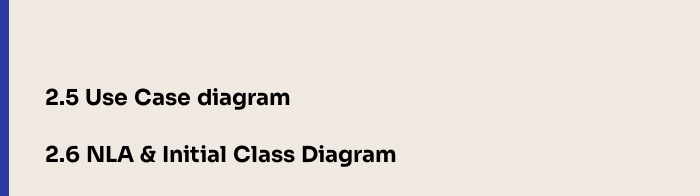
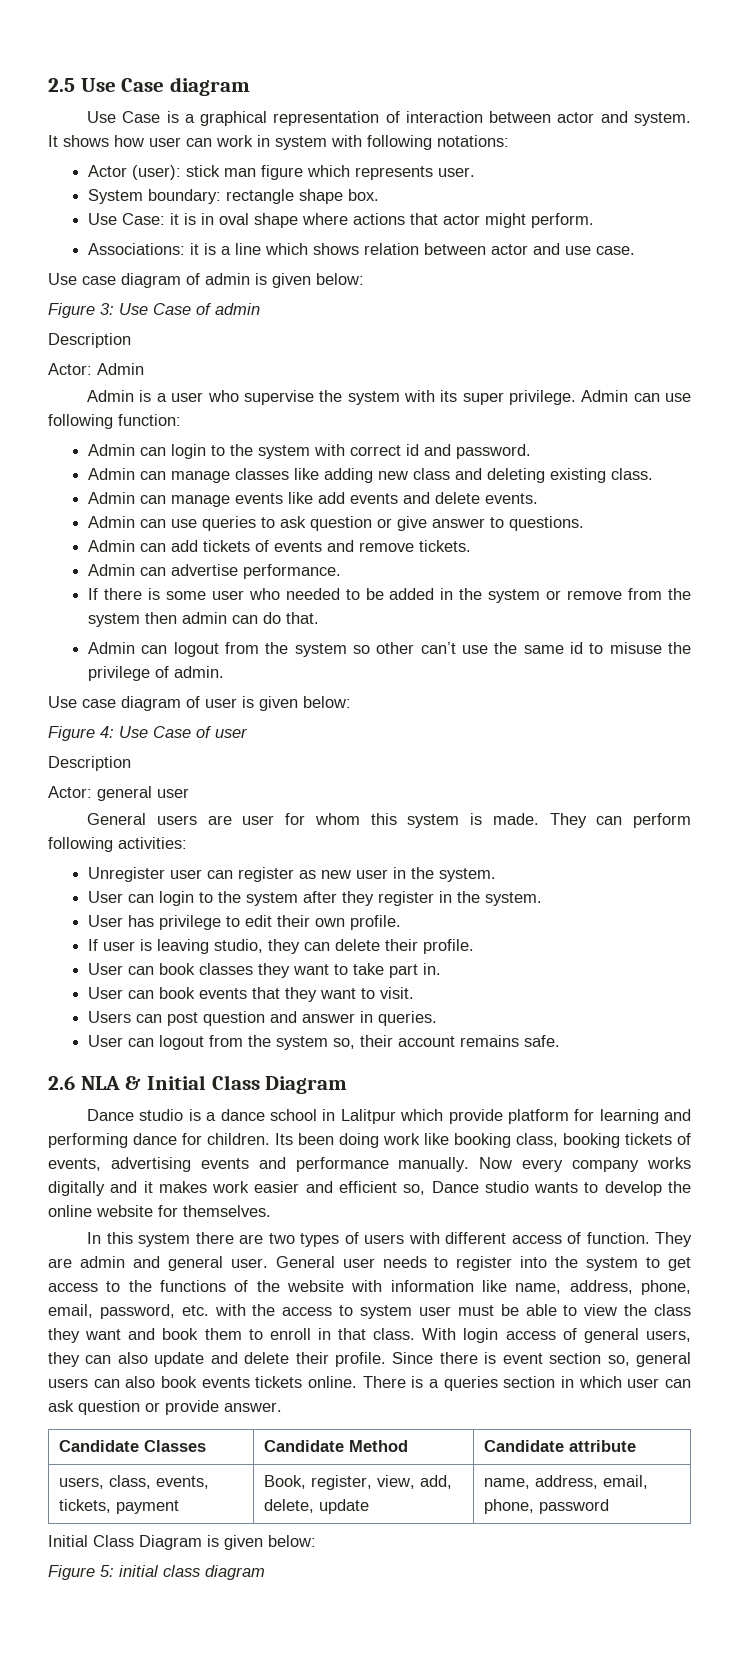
+ Use Case is a graphical representation of interaction between actor and system. It shows how user can work in system with following notations:
+ Actor (user): stick man figure which represents user.
+ System boundary: rectangle shape box.
+ Use Case: it is in oval shape where actions that actor might perform.
+ Associations: it is a line which shows relation between actor and use case.
+ Use case diagram of admin is given below:
+ Figure 3: Use Case of admin
+ Description
+ Actor: Admin
+ Admin is a user who supervise the system with its super privilege. Admin can use following function:
+ Admin can login to the system with correct id and password.
+ Admin can manage classes like adding new class and deleting existing class.
+ Admin can manage events like add events and delete events.
+ Admin can use queries to ask question or give answer to questions.
+ Admin can add tickets of events and remove tickets.
+ Admin can advertise performance.
+ If there is some user who needed to be added in the system or remove from the system then admin can do that.
+ Admin can logout from the system so other can’t use the same id to misuse the privilege of admin.
+ Use case diagram of user is given below:
+ Figure 4: Use Case of user
+ Description
+ Actor: general user
+ General users are user for whom this system is made. They can perform following activities:
+ Unregister user can register as new user in the system.
+ User can login to the system after they register in the system.
+ User has privilege to edit their own profile.
+ If user is leaving studio, they can delete their profile.
+ User can book classes they want to take part in.
+ User can book events that they want to visit.
+ Users can post question and answer in queries.
+ User can logout from the system so, their account remains safe.
+ Dance studio is a dance school in Lalitpur which provide platform for learning and performing dance for children. Its been doing work like booking class, booking tickets of events, advertising events and performance manually. Now every company works digitally and it makes work easier and efficient so, Dance studio wants to develop the online website for themselves.
+ In this system there are two types of users with different access of function. They are admin and general user. General user needs to register into the system to get access to the functions of the website with information like name, address, phone, email, password, etc. with the access to system user must be able to view the class they want and book them to enroll in that class. With login access of general users, they can also update and delete their profile. Since there is event section so, general users can also book events tickets online. There is a queries section in which user can ask question or provide answer.
+ Candidate Classes | Candidate Method | Candidate attribute
+ users, class, events, tickets, payment | Book, register, view, add, delete, update | name, address, email, phone, password
+ Initial Class Diagram is given below:
+ Figure 5: initial class diagram

